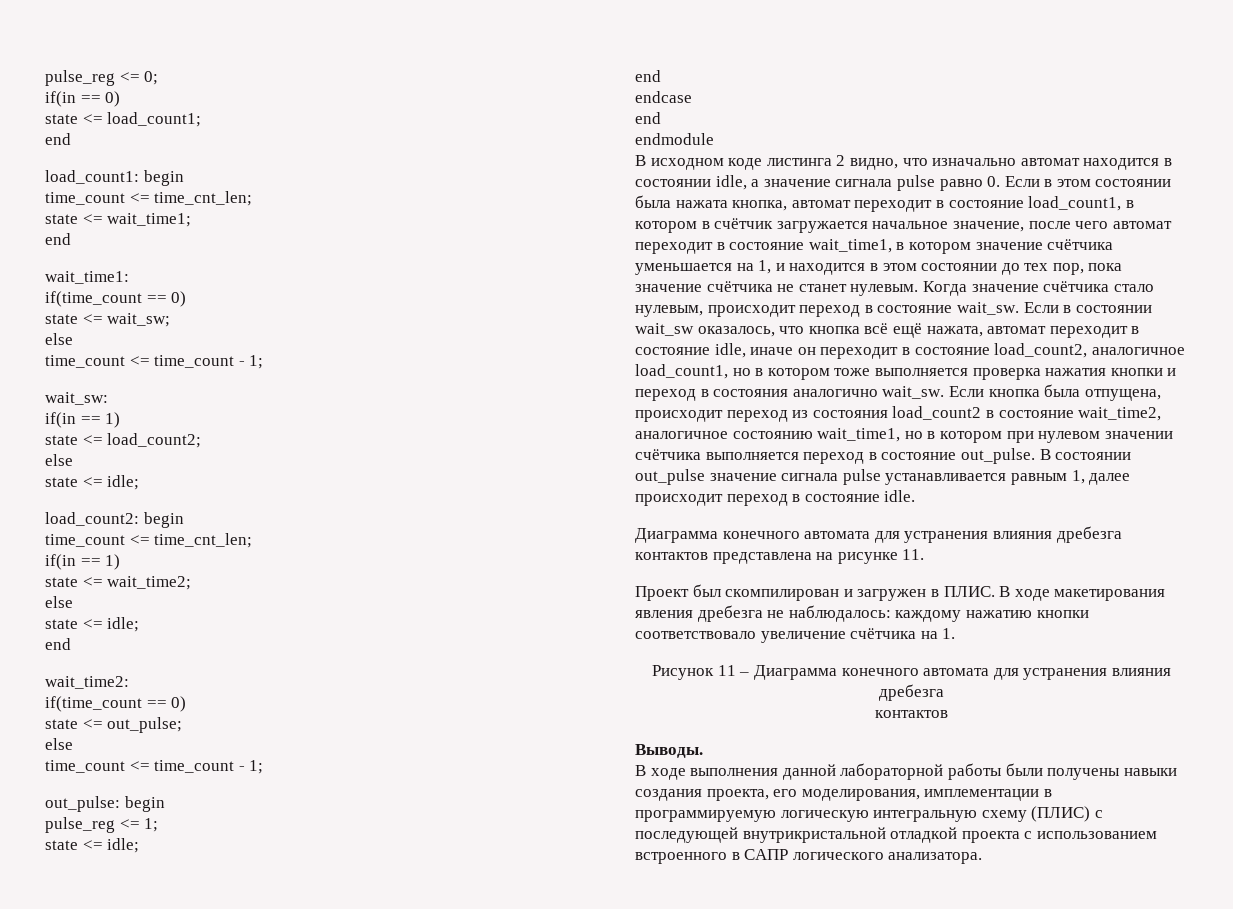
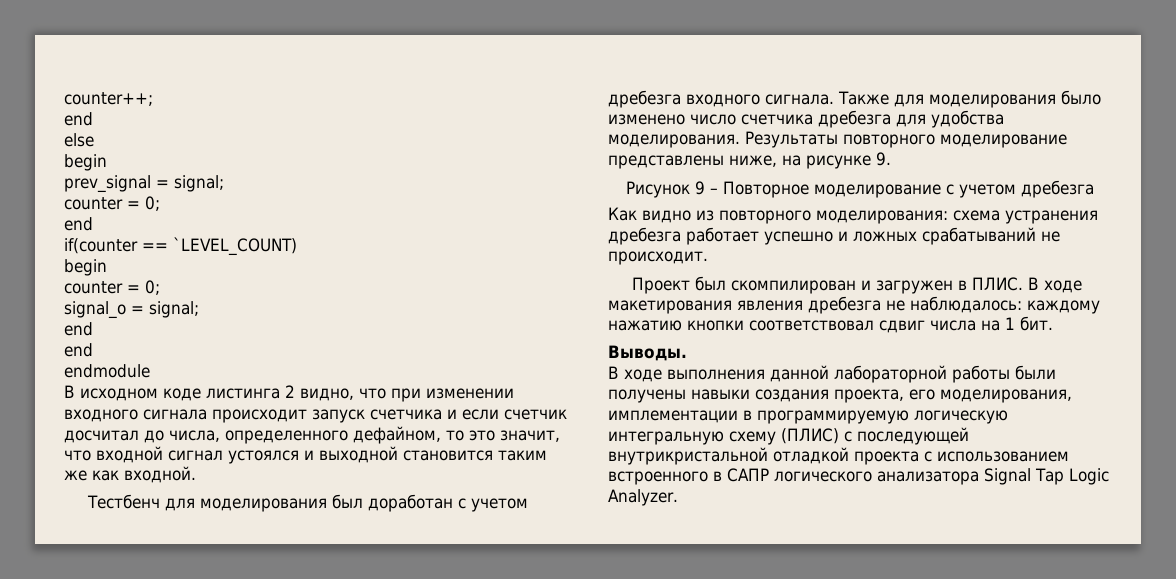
- pulse_reg <= 0;
- if(in == 0)
- state <= load_count1;
+ counter++;
  end
- load_count1: begin
- time_count <= time_cnt_len;
- state <= wait_time1;
+ else
+ begin
+ prev_signal = signal;
+ counter = 0;
  end
- wait_time1:
- if(time_count == 0)
- state <= wait_sw;
- else
- time_count <= time_count - 1;
- wait_sw:
- if(in == 1)
- state <= load_count2;
- else
- state <= idle;
- load_count2: begin
- time_count <= time_cnt_len;
- if(in == 1)
- state <= wait_time2;
- else
- state <= idle;
+ if(counter == `LEVEL_COUNT)
+ begin
+ counter = 0;
+ signal_o = signal;
  end
- wait_time2:
- if(time_count == 0)
- state <= out_pulse;
- else
- time_count <= time_count - 1;
- out_pulse: begin
- pulse_reg <= 1;
- state <= idle;
- end
- endcase
- В исходном коде листинга 2 видно, что изначально автомат находится в состоянии idle, а значение сигнала pulse равно 0. Если в этом состоянии была нажата кнопка, автомат переходит в состояние load_count1, в котором в счётчик загружается начальное значение, после чего автомат переходит в состояние wait_time1, в котором значение счётчика уменьшается на 1, и находится в этом состоянии до тех пор, пока значение счётчика не станет нулевым. Когда значение счётчика стало нулевым, происходит переход в состояние wait_sw. Если в состоянии wait_sw оказалось, что кнопка всё ещё нажата, автомат переходит в состояние idle, иначе он переходит в состояние load_count2, аналогичное load_count1, но в котором тоже выполняется проверка нажатия кнопки и переход в состояния аналогично wait_sw. Если кнопка была отпущена, происходит переход из состояния load_count2 в состояние wait_time2, аналогичное состоянию wait_time1, но в котором при нулевом значении счётчика выполняется переход в состояние out_pulse. В состоянии out_pulse значение сигнала pulse устанавливается равным 1, далее происходит переход в состояние idle.
- Диаграмма конечного автомата для устранения влияния дребезга контактов представлена на рисунке 11.
+ В исходном коде листинга 2 видно, что при изменении входного сигнала происходит запуск счетчика и если счетчик досчитал до числа, определенного дефайном, то это значит, что входной сигнал устоялся и выходной становится таким же как входной.
+ Тестбенч для моделирования был доработан с учетом дребезга входного сигнала. Также для моделирования было изменено число счетчика дребезга для удобства моделирования. Результаты повторного моделирование представлены ниже, на рисунке 9.
+ Рисунок 9 – Повторное моделирование с учетом дребезга
+ Как видно из повторного моделирования: схема устранения дребезга работает успешно и ложных срабатываний не происходит.
- В ходе макетирования явления дребезга не наблюдалось: каждому нажатию кнопки соответствовало увеличение счётчика на 1.
- Рисунок 11 – Диаграмма конечного автомата для устранения влияния дребезга
- контактов
+ В ходе макетирования явления дребезга не наблюдалось: каждому нажатию кнопки соответствовал сдвиг числа на 1 бит.
- В ходе выполнения данной лабораторной работы были получены навыки создания проекта, его моделирования, имплементации в программируемую логическую интегральную схему (ПЛИС) с последующей внутрикристальной отладкой проекта с использованием встроенного в САПР логического анализатора.
+ В ходе выполнения данной лабораторной работы были получены навыки создания проекта, его моделирования, имплементации в программируемую логическую интегральную схему (ПЛИС) с последующей внутрикристальной отладкой проекта с использованием встроенного в САПР логического анализатора Signal Tap Logic Analyzer.

